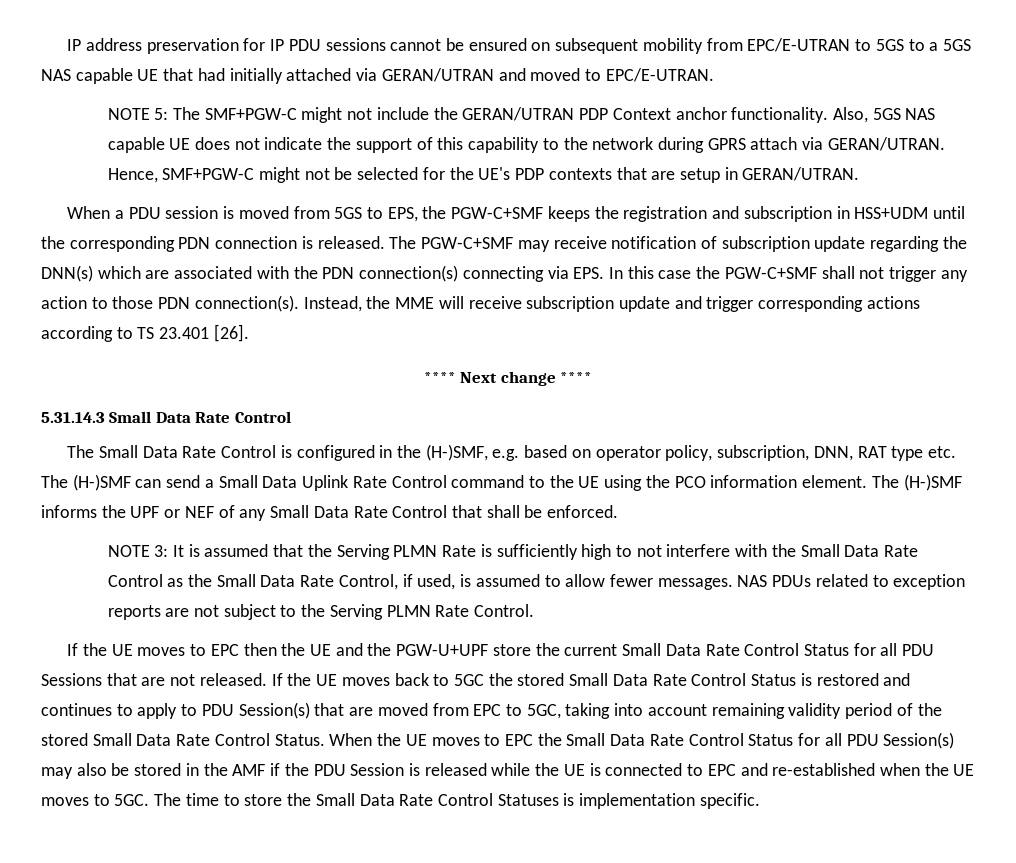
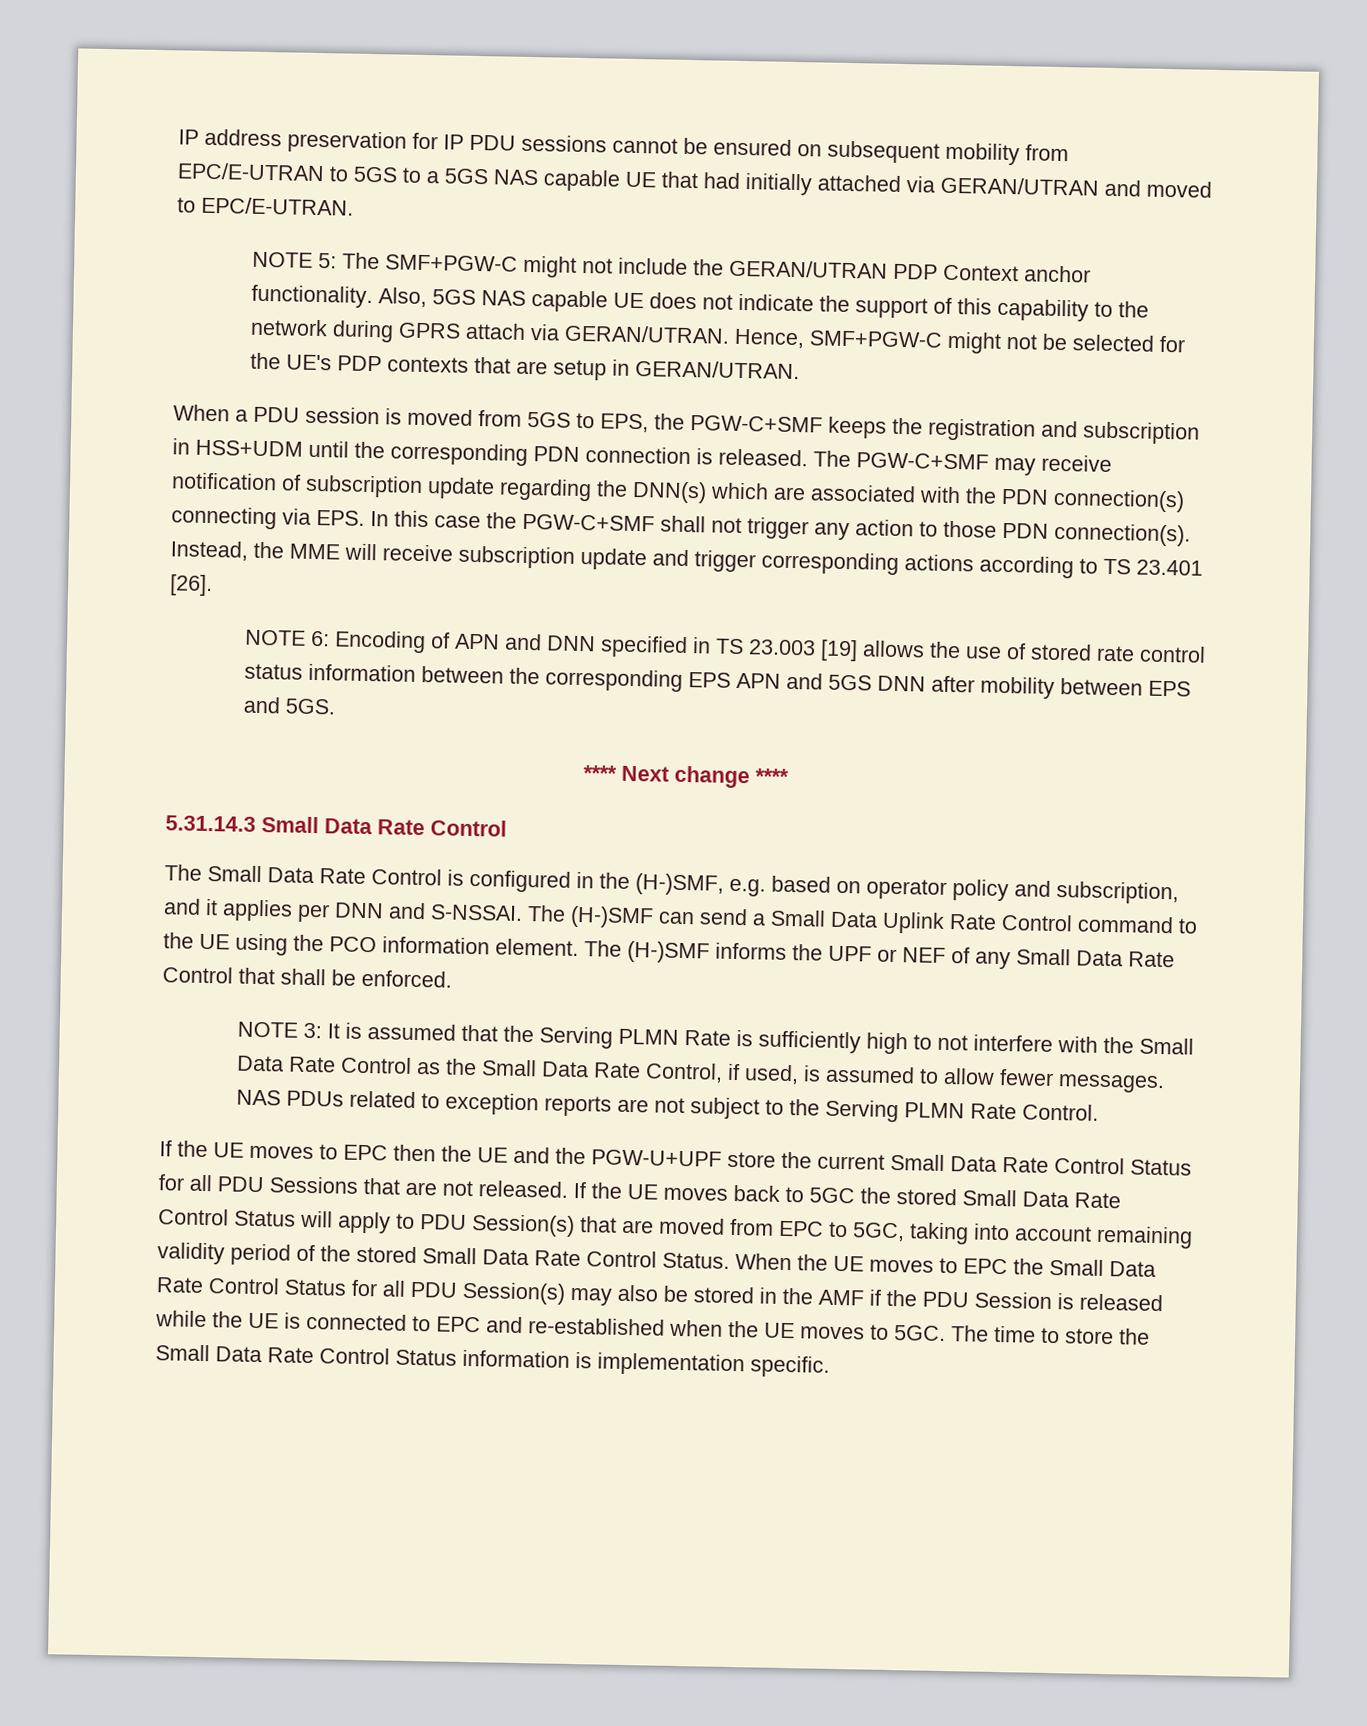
+ NOTE 6: Encoding of APN and DNN specified in TS 23.003 [19] allows the use of stored rate control status information between the corresponding EPS APN and 5GS DNN after mobility between EPS and 5GS.
- The Small Data Rate Control is configured in the (H-)SMF, e.g. based on operator policy, subscription, DNN, RAT type etc. The (H-)SMF can send a Small Data Uplink Rate Control command to the UE using the PCO information element.
+ The Small Data Rate Control is configured in the (H-)SMF, e.g. based on operator policy and subscription, and it applies per DNN and S-NSSAI. The (H-)SMF can send a Small Data Uplink Rate Control command to the UE using the PCO information element.
- If the UE moves back to 5GC the stored Small Data Rate Control Status is restored and continues to apply to PDU Session(s) that are moved from EPC to 5GC, taking into account remaining validity period of the stored Small Data Rate Control Status.
+ If the UE moves back to 5GC the stored Small Data Rate Control Status will apply to PDU Session(s) that are moved from EPC to 5GC, taking into account remaining validity period of the stored Small Data Rate Control Status.
- The time to store the Small Data Rate Control Statuses is implementation specific.
+ The time to store the Small Data Rate Control Status information is implementation specific.

